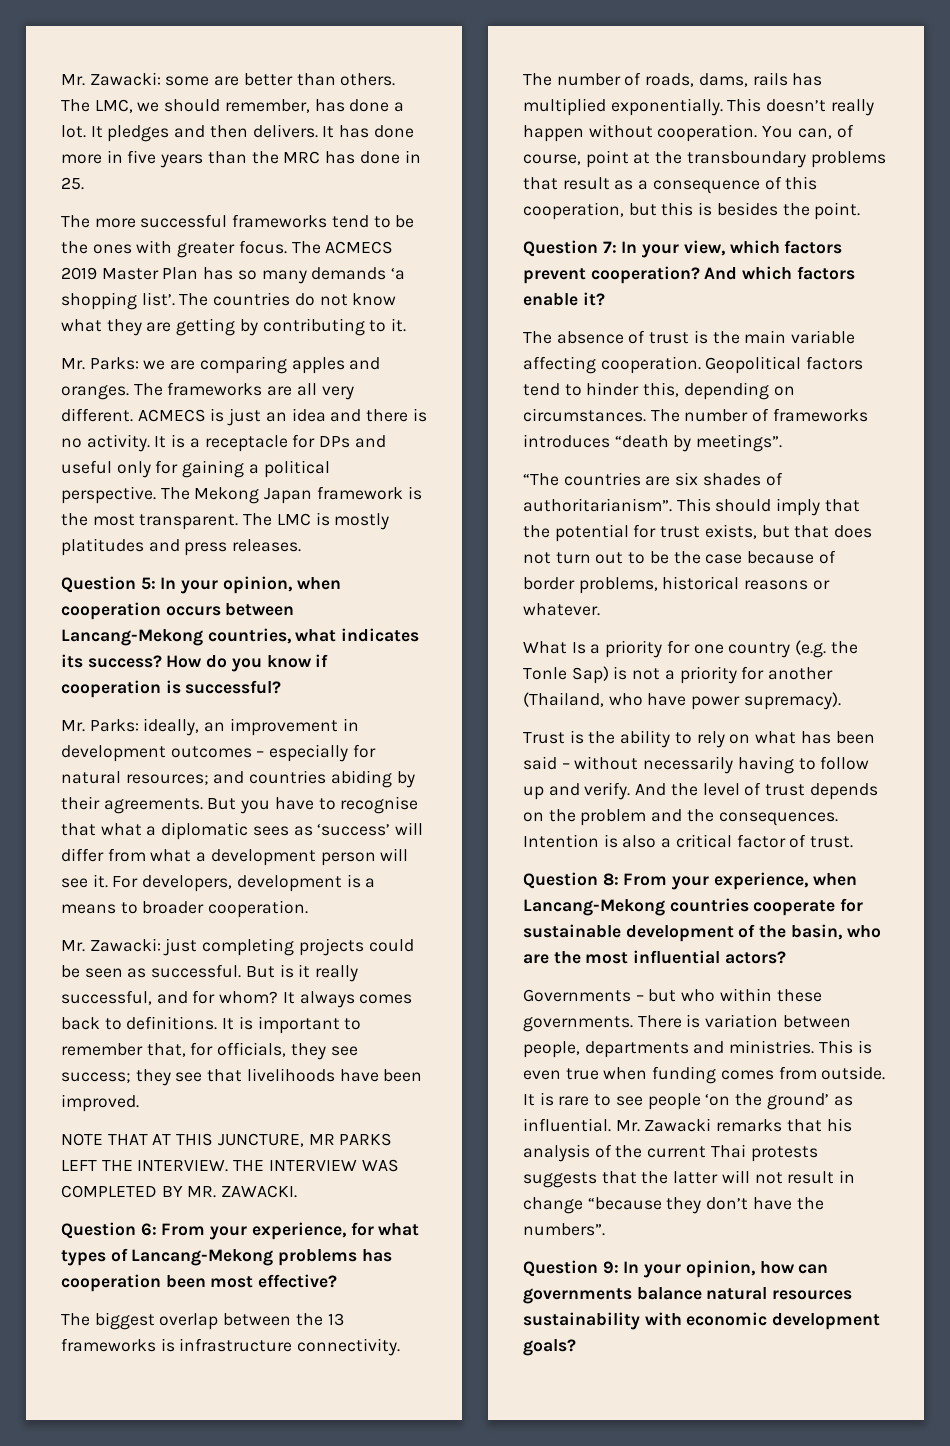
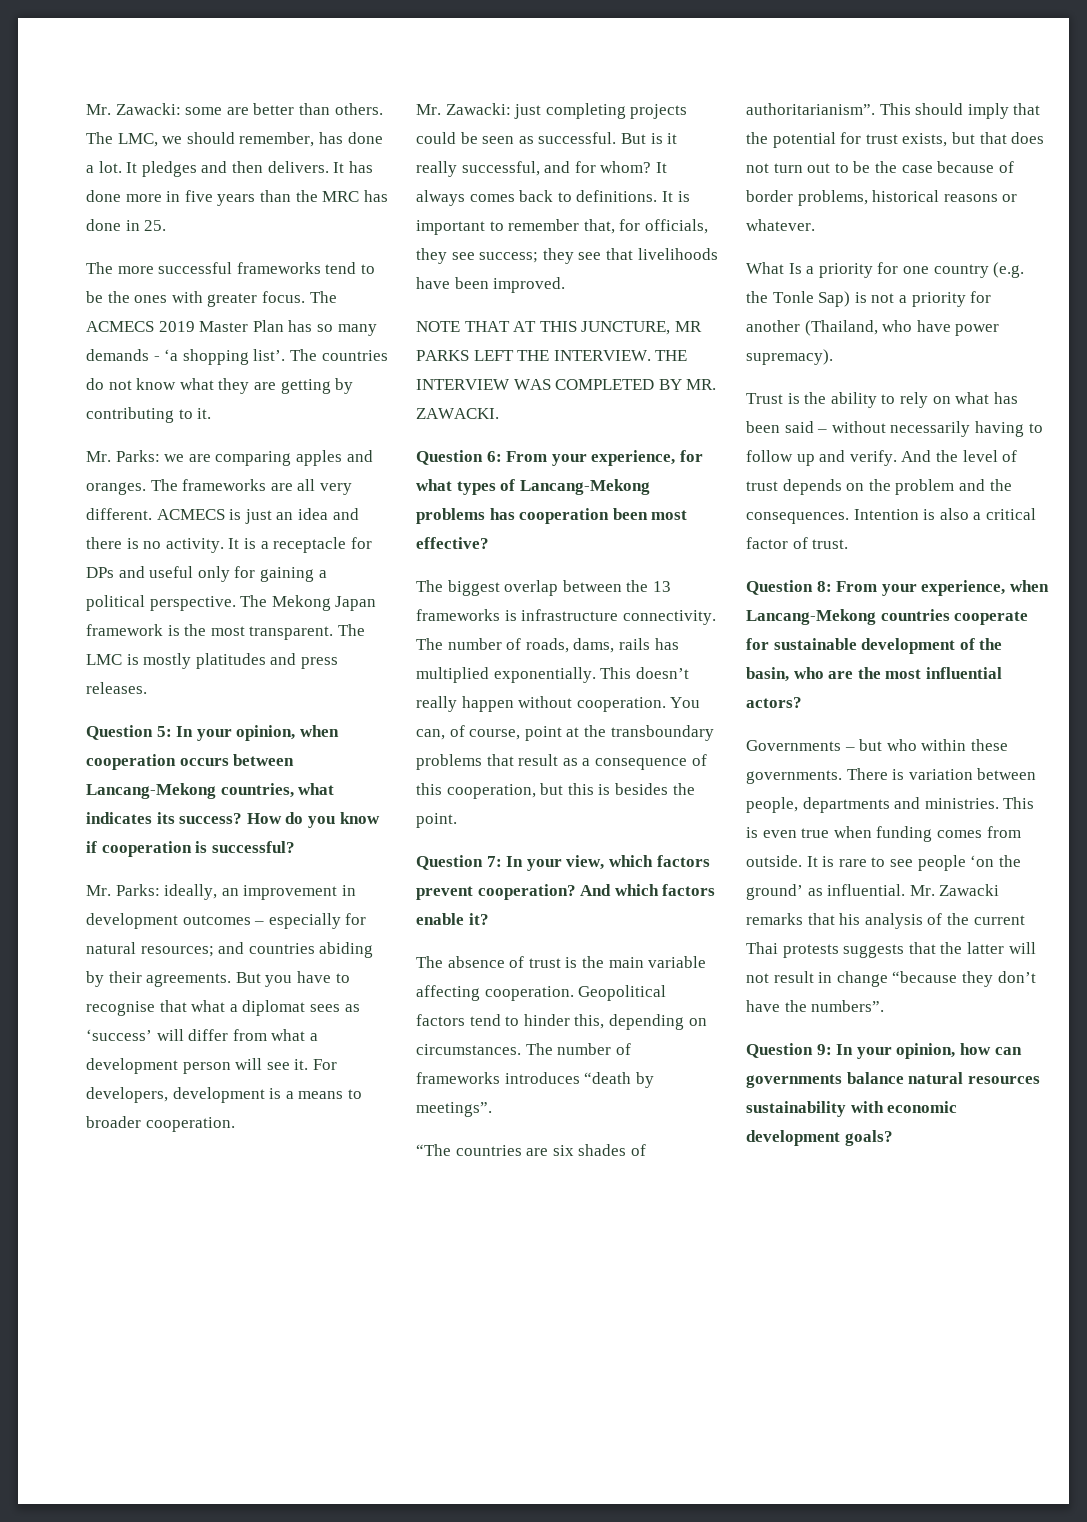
- The ACMECS 2019 Master Plan has so many demands ‘a shopping list’.
+ The ACMECS 2019 Master Plan has so many demands - ‘a shopping list’.
- But you have to recognise that what a diplomatic sees as ‘success’ will differ from what a development person will see it.
+ But you have to recognise that what a diplomat sees as ‘success’ will differ from what a development person will see it.

